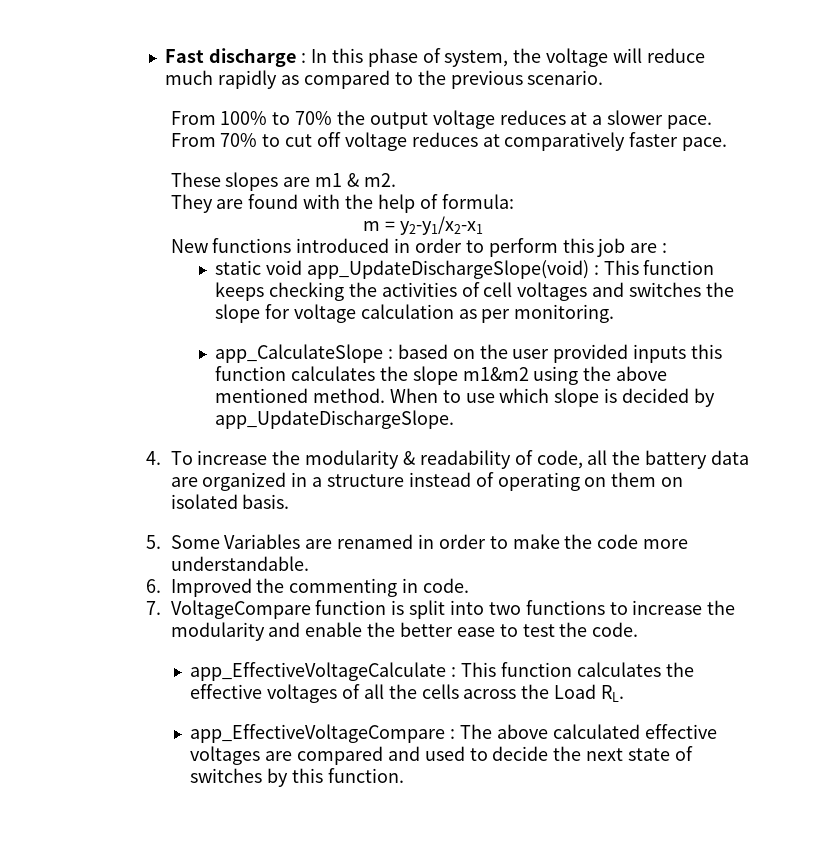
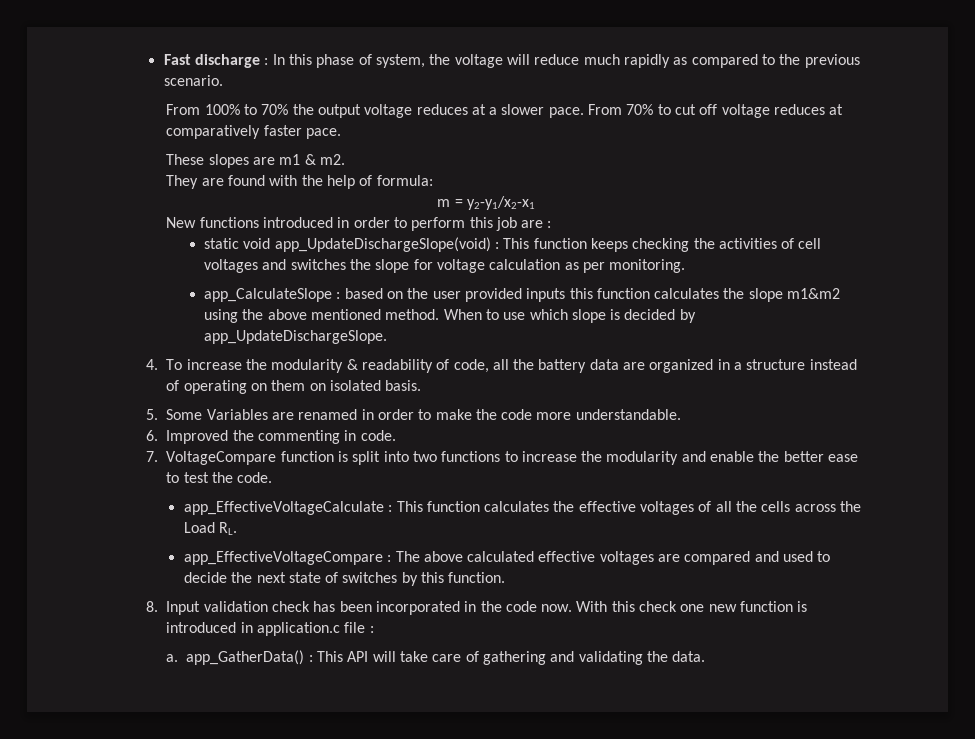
+ 8. Input validation check has been incorporated in the code now. With this check one new function is introduced in application.c file :
+ a. app_GatherData() : This API will take care of gathering and validating the data.

